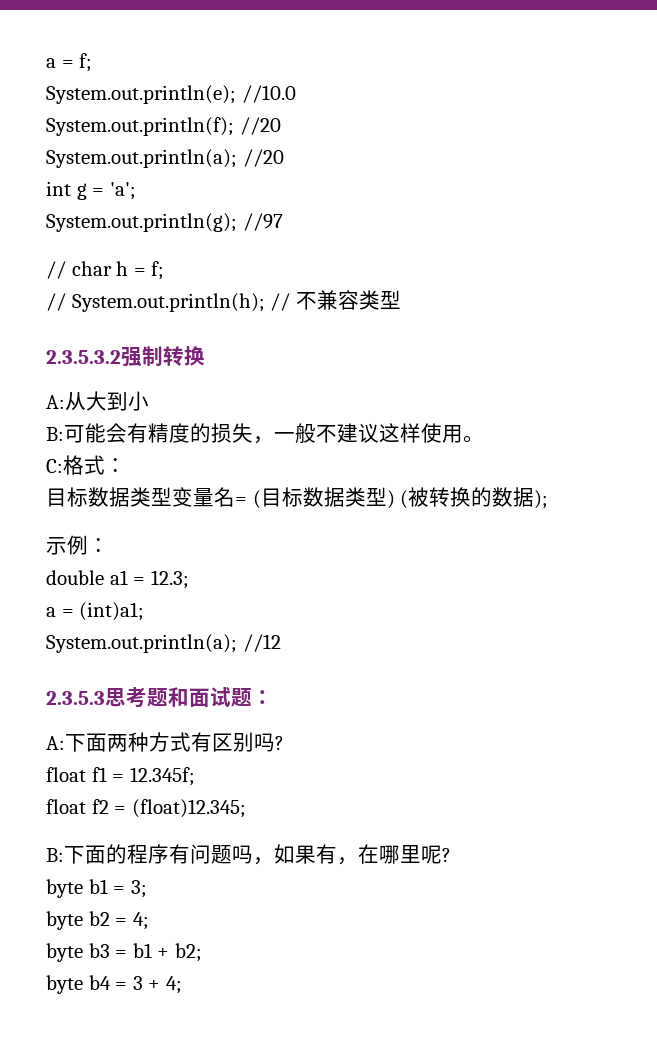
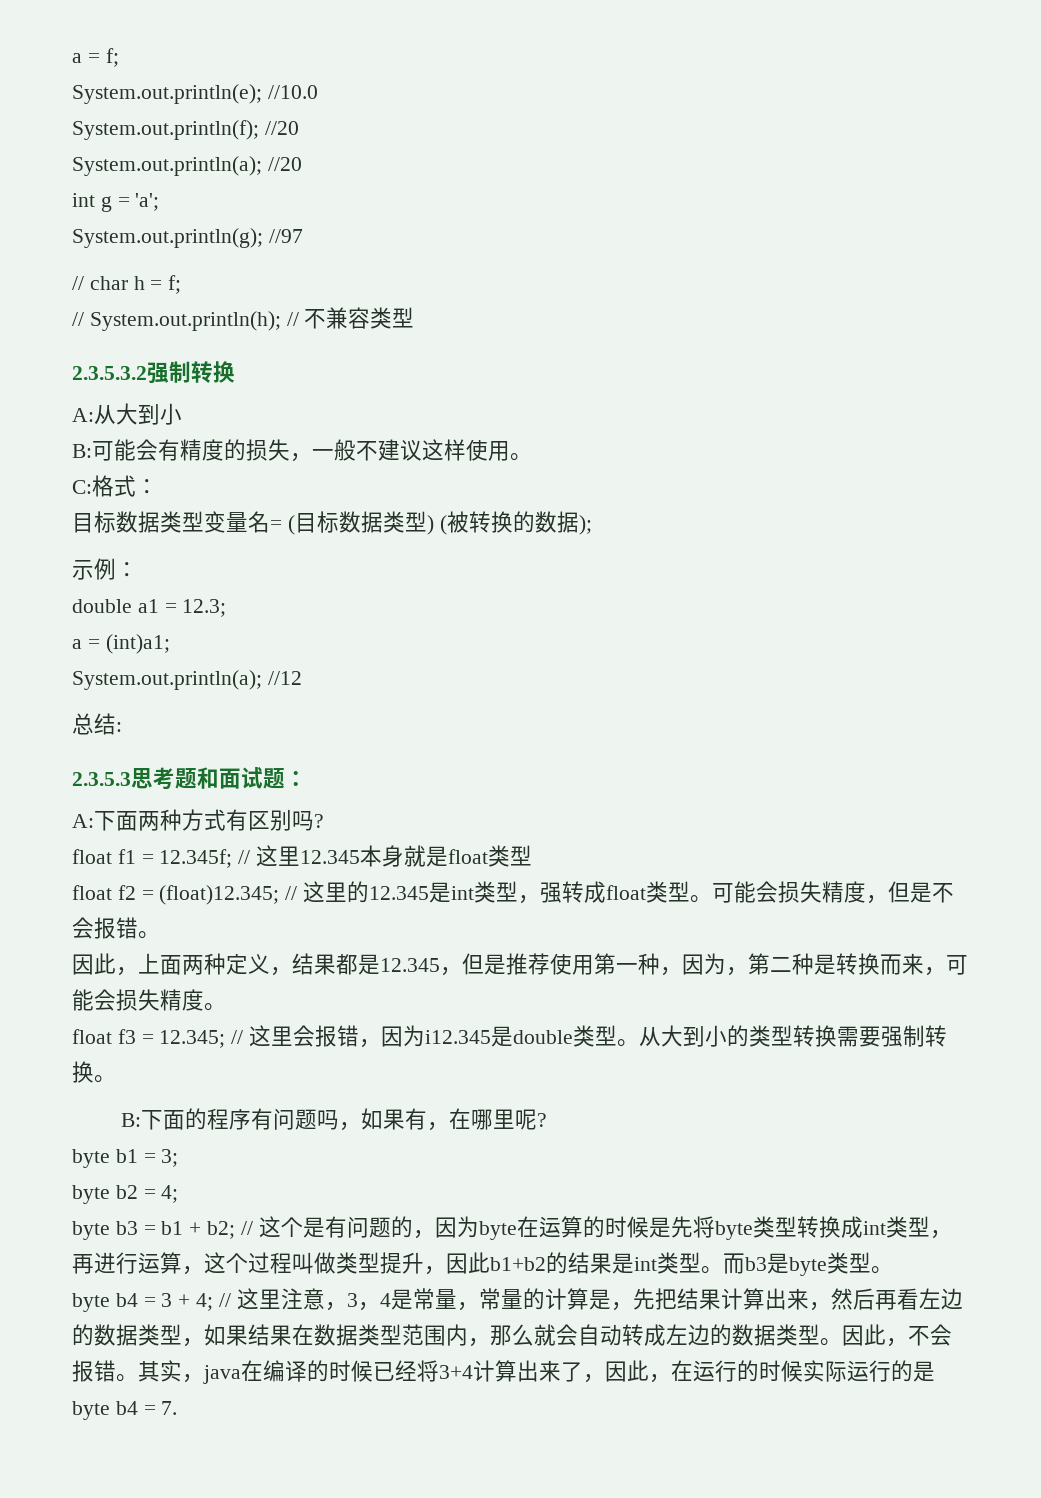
+ 总结:
- float f1 = 12.345f;
- float f2 = (float)12.345;
+ float f1 = 12.345f; // 这里12.345本身就是float类型
+ float f2 = (float)12.345; // 这里的12.345是int类型，强转成float类型。可能会损失精度，但是不会报错。
+ 因此，上面两种定义，结果都是12.345，但是推荐使用第一种，因为，第二种是转换而来，可能会损失精度。
+ float f3 = 12.345; // 这里会报错，因为i12.345是double类型。从大到小的类型转换需要强制转换。
- byte b3 = b1 + b2;
+ byte b3 = b1 + b2; // 这个是有问题的，因为byte在运算的时候是先将byte类型转换成int类型，再进行运算，这个过程叫做类型提升，因此b1+b2的结果是int类型。而b3是byte类型。
- byte b4 = 3 + 4;
+ byte b4 = 3 + 4; // 这里注意，3，4是常量，常量的计算是，先把结果计算出来，然后再看左边的数据类型，如果结果在数据类型范围内，那么就会自动转成左边的数据类型。因此，不会报错。其实，java在编译的时候已经将3+4计算出来了，因此，在运行的时候实际运行的是byte b4 = 7.

